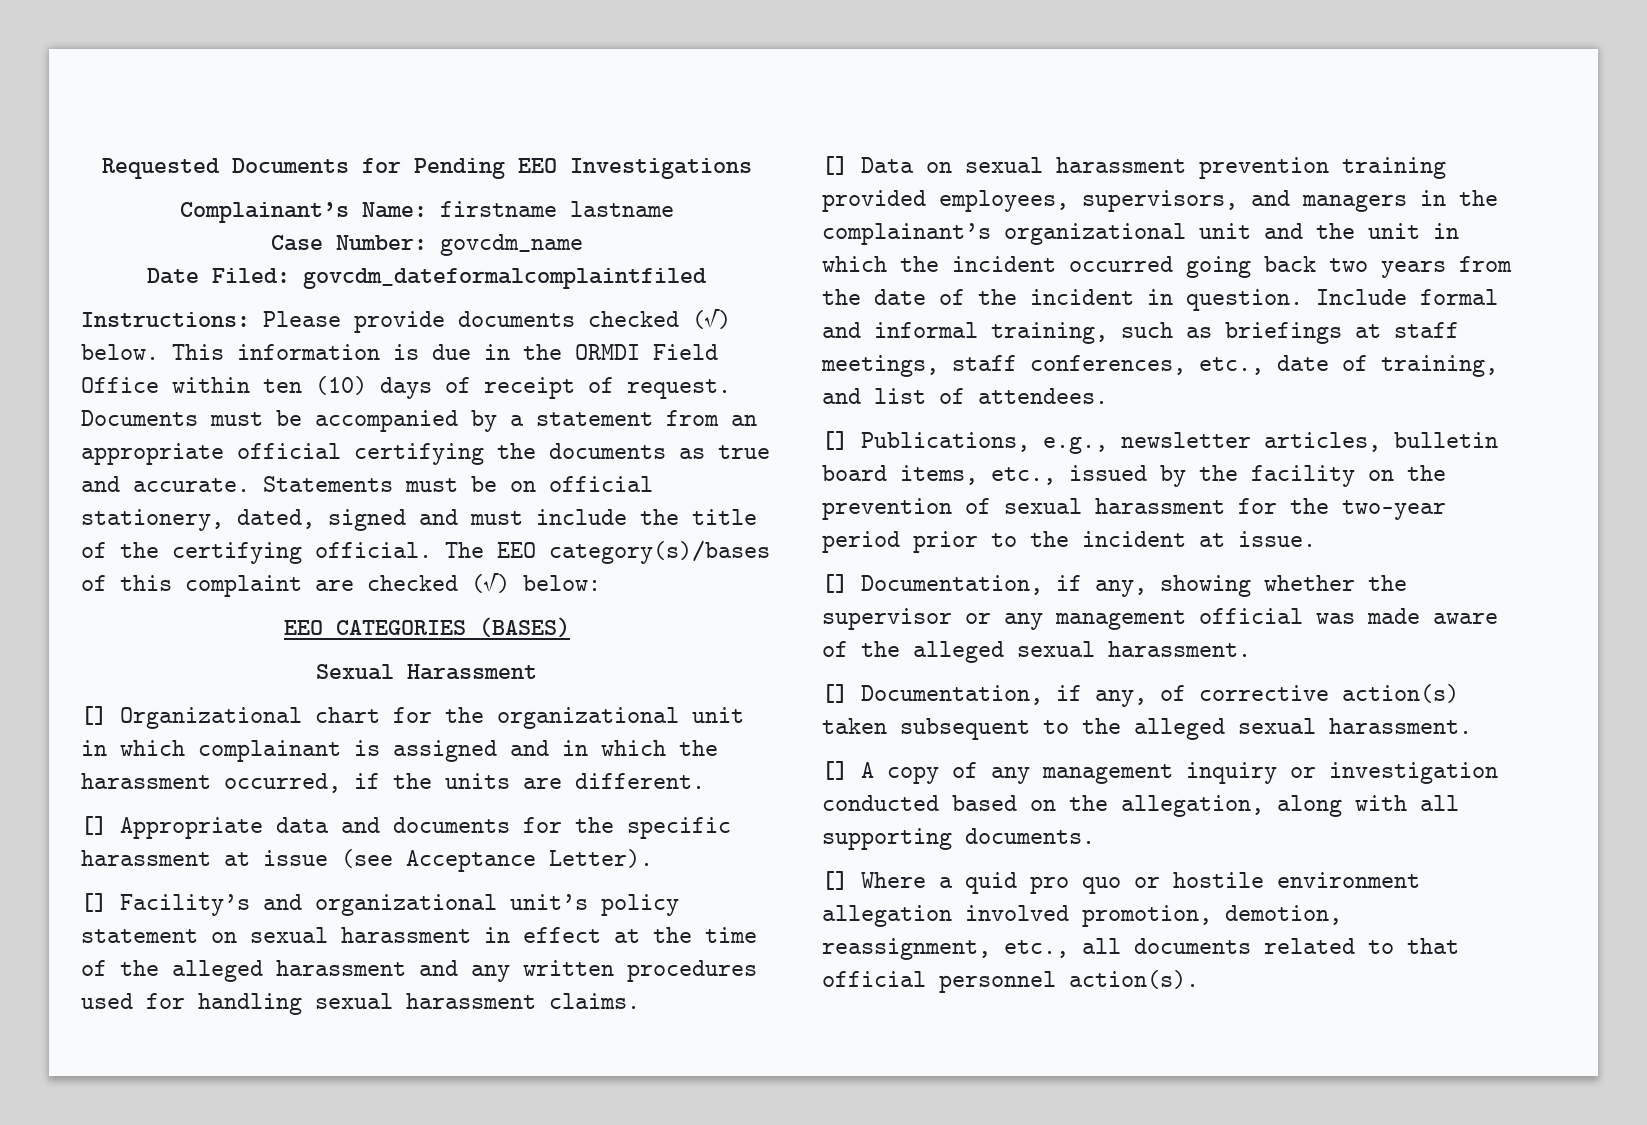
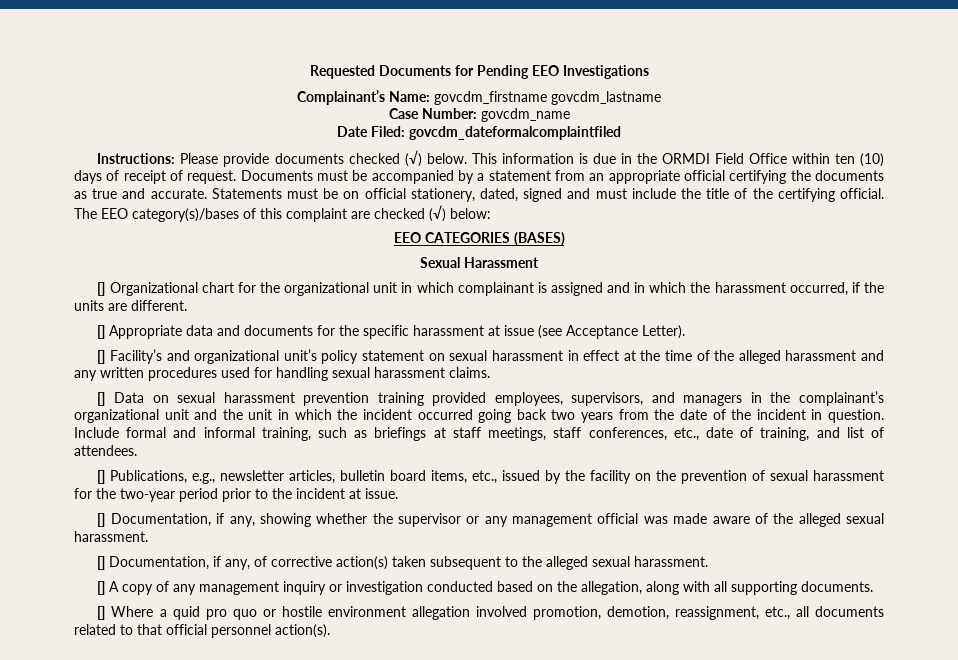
- Complainant’s Name: firstname lastname
+ Complainant’s Name: govcdm_firstname govcdm_lastname

